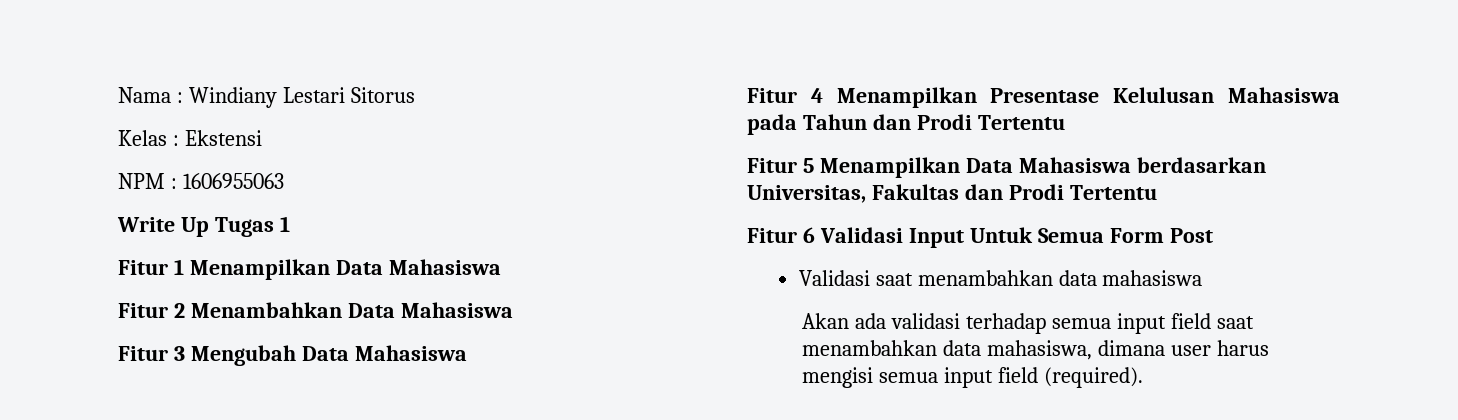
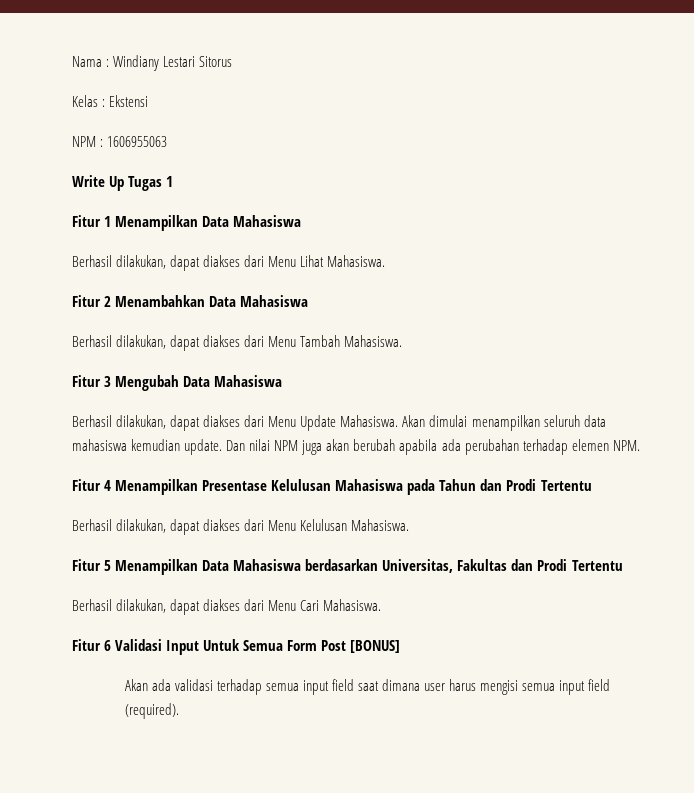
+ Berhasil dilakukan, dapat diakses dari Menu Lihat Mahasiswa.
+ Berhasil dilakukan, dapat diakses dari Menu Tambah Mahasiswa.
+ Berhasil dilakukan, dapat diakses dari Menu Update Mahasiswa. Akan dimulai menampilkan seluruh data mahasiswa kemudian update. Dan nilai NPM juga akan berubah apabila ada perubahan terhadap elemen NPM.
+ Berhasil dilakukan, dapat diakses dari Menu Kelulusan Mahasiswa.
+ Berhasil dilakukan, dapat diakses dari Menu Cari Mahasiswa.
- Fitur 6 Validasi Input Untuk Semua Form Post
- Validasi saat menambahkan data mahasiswa
+ Fitur 6 Validasi Input Untuk Semua Form Post [BONUS]
- Akan ada validasi terhadap semua input field saat menambahkan data mahasiswa, dimana user harus mengisi semua input field (required).
+ Akan ada validasi terhadap semua input field saat dimana user harus mengisi semua input field (required).

